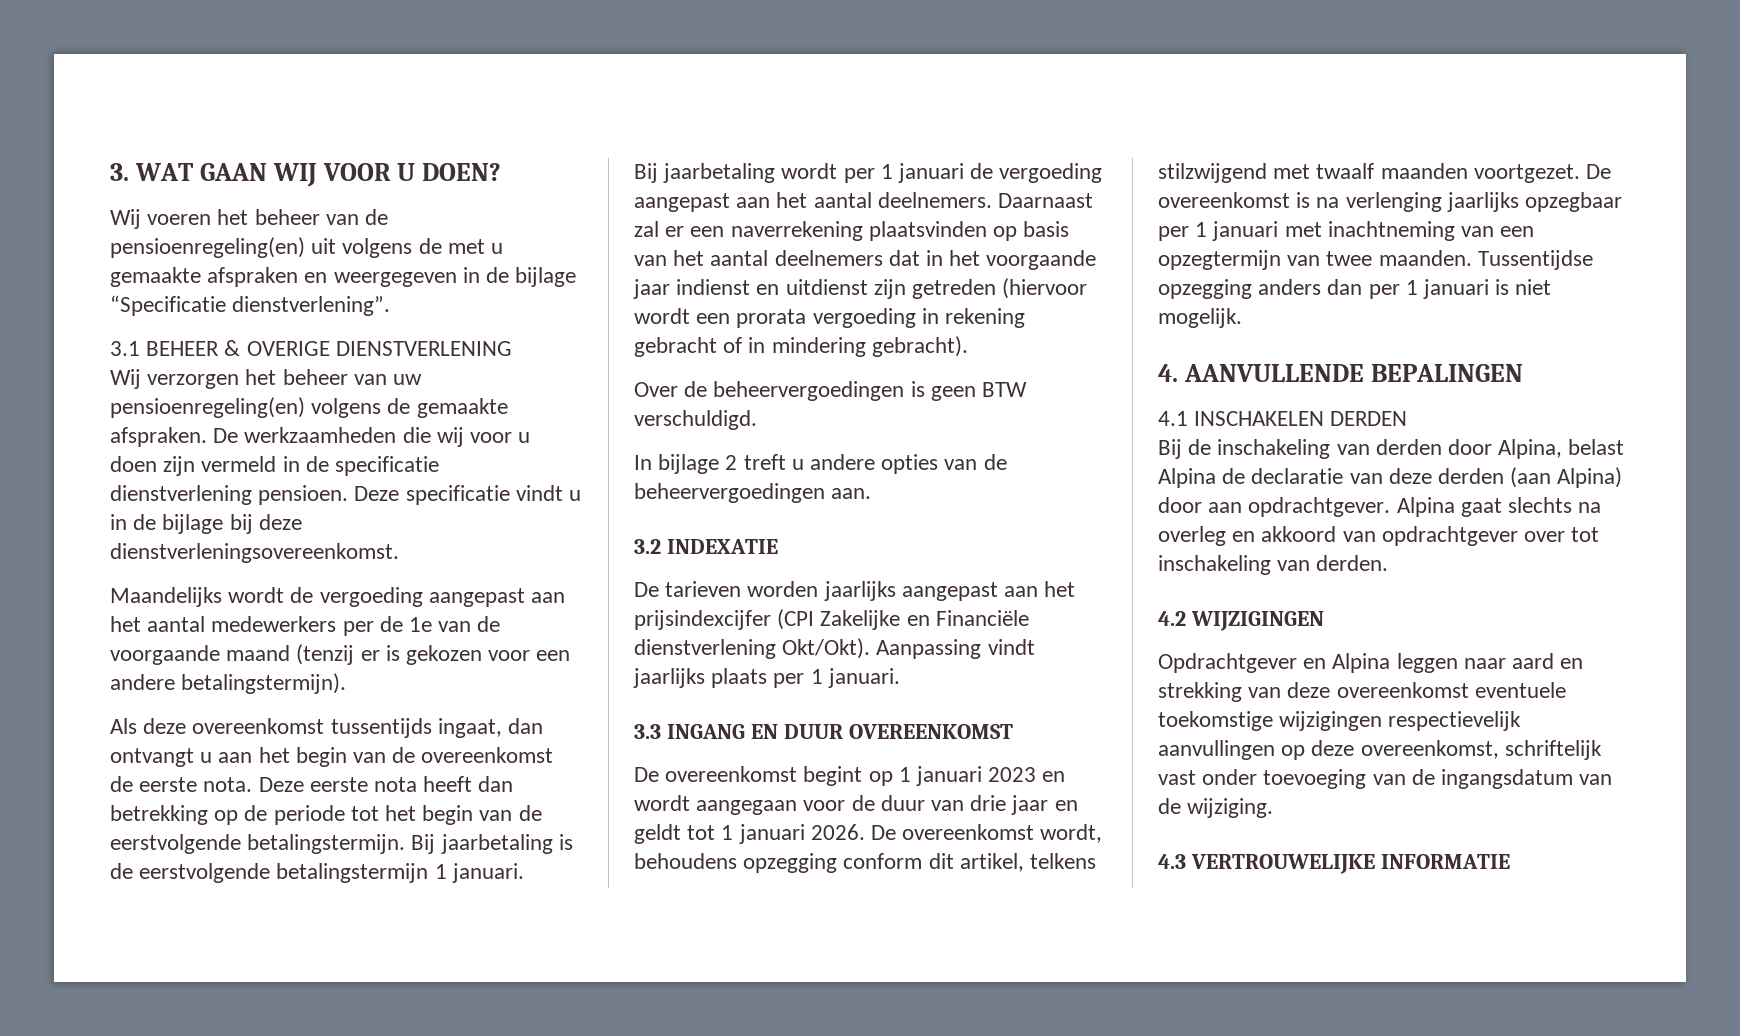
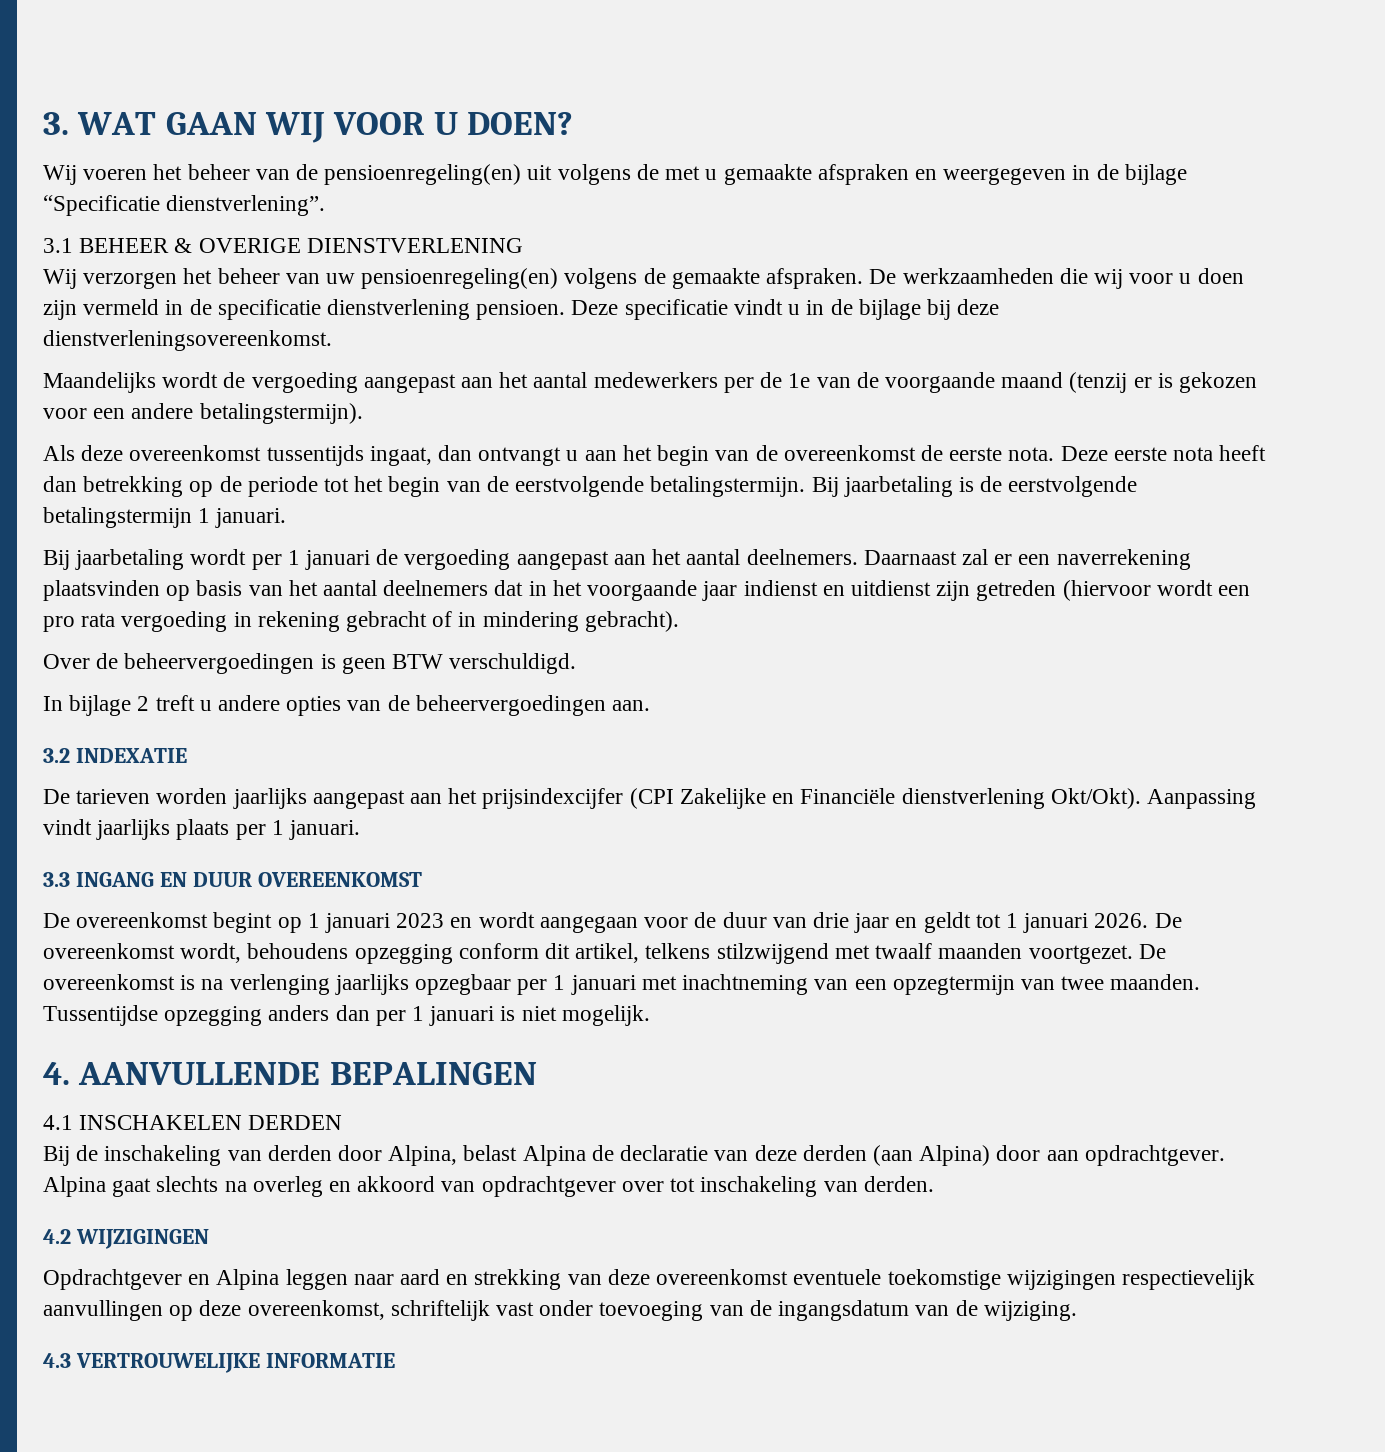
- Daarnaast zal er een naverrekening plaatsvinden op basis van het aantal deelnemers dat in het voorgaande jaar indienst en uitdienst zijn getreden (hiervoor wordt een prorata vergoeding in rekening gebracht of in mindering gebracht).
+ Daarnaast zal er een naverrekening plaatsvinden op basis van het aantal deelnemers dat in het voorgaande jaar indienst en uitdienst zijn getreden (hiervoor wordt een pro rata vergoeding in rekening gebracht of in mindering gebracht).

